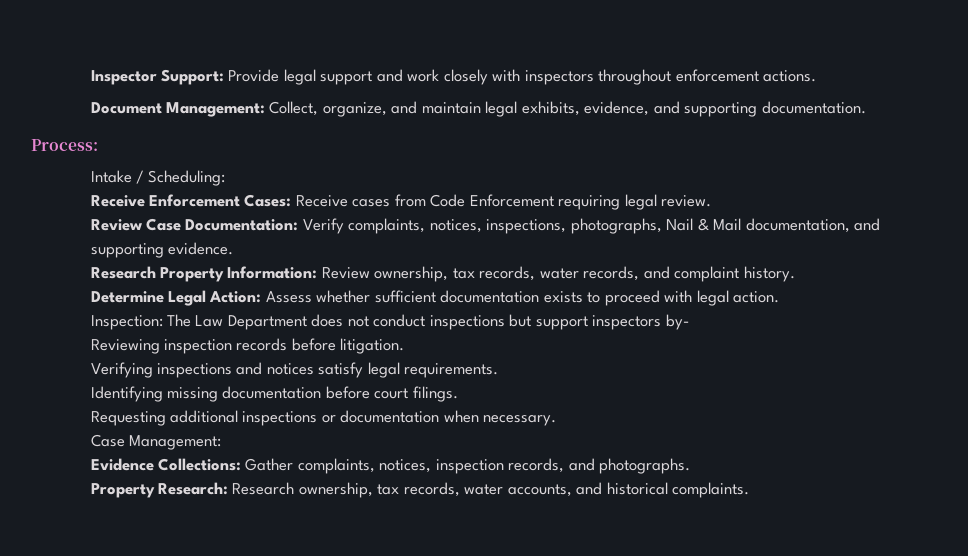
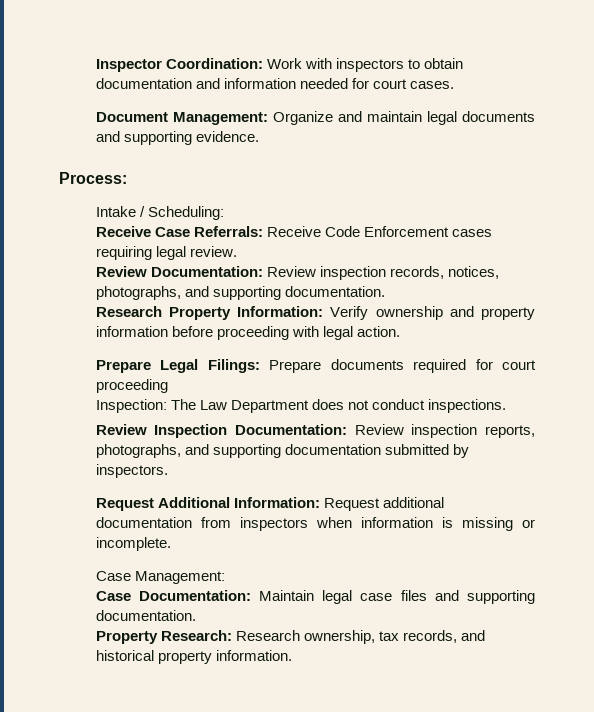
- Inspector Support: Provide legal support and work closely with inspectors throughout enforcement actions.
+ Inspector Coordination: Work with inspectors to obtain documentation and information needed for court cases.
- Document Management: Collect, organize, and maintain legal exhibits, evidence, and supporting documentation.
+ Document Management: Organize and maintain legal documents and supporting evidence.
- Receive Enforcement Cases: Receive cases from Code Enforcement requiring legal review.
+ Receive Case Referrals: Receive Code Enforcement cases requiring legal review.
- Review Case Documentation: Verify complaints, notices, inspections, photographs, Nail & Mail documentation, and supporting evidence.
+ Review Documentation: Review inspection records, notices, photographs, and supporting documentation.
- Research Property Information: Review ownership, tax records, water records, and complaint history.
- Determine Legal Action: Assess whether sufficient documentation exists to proceed with legal action.
+ Research Property Information: Verify ownership and property information before proceeding with legal action.
+ Prepare Legal Filings: Prepare documents required for court proceeding
- Inspection: The Law Department does not conduct inspections but support inspectors by-
- Reviewing inspection records before litigation.
- Verifying inspections and notices satisfy legal requirements.
- Identifying missing documentation before court filings.
- Requesting additional inspections or documentation when necessary.
+ Inspection: The Law Department does not conduct inspections.
+ Review Inspection Documentation: Review inspection reports, photographs, and supporting documentation submitted by inspectors.
+ Request Additional Information: Request additional documentation from inspectors when information is missing or incomplete.
  Case Management:
- Evidence Collections: Gather complaints, notices, inspection records, and photographs.
+ Case Documentation: Maintain legal case files and supporting documentation.
- Property Research: Research ownership, tax records, water accounts, and historical complaints.
+ Property Research: Research ownership, tax records, and historical property information.

